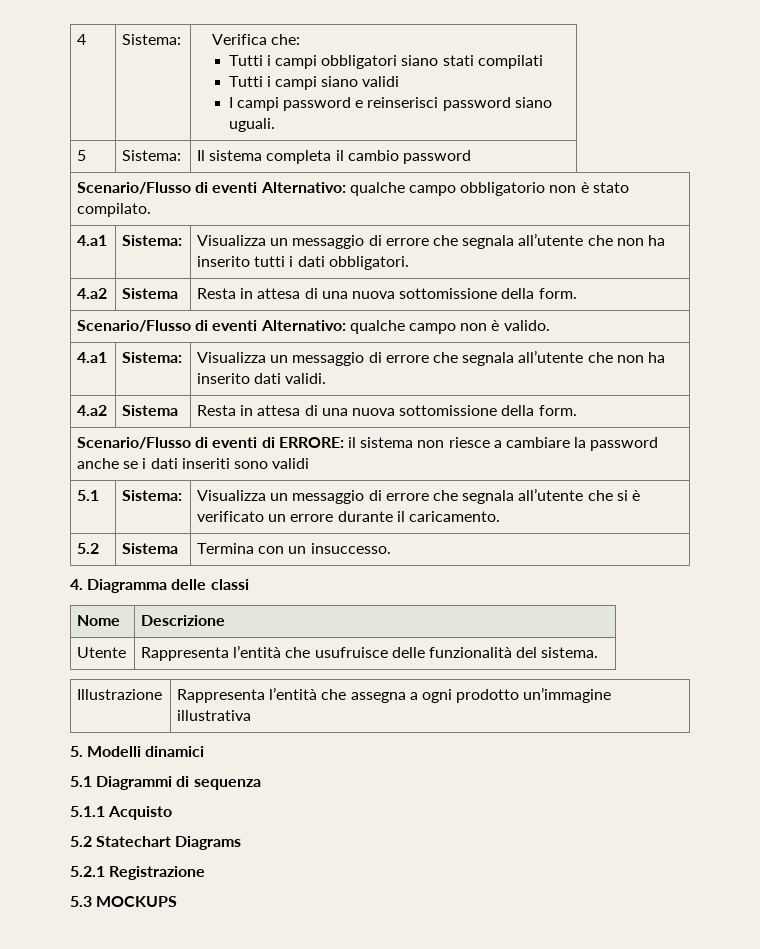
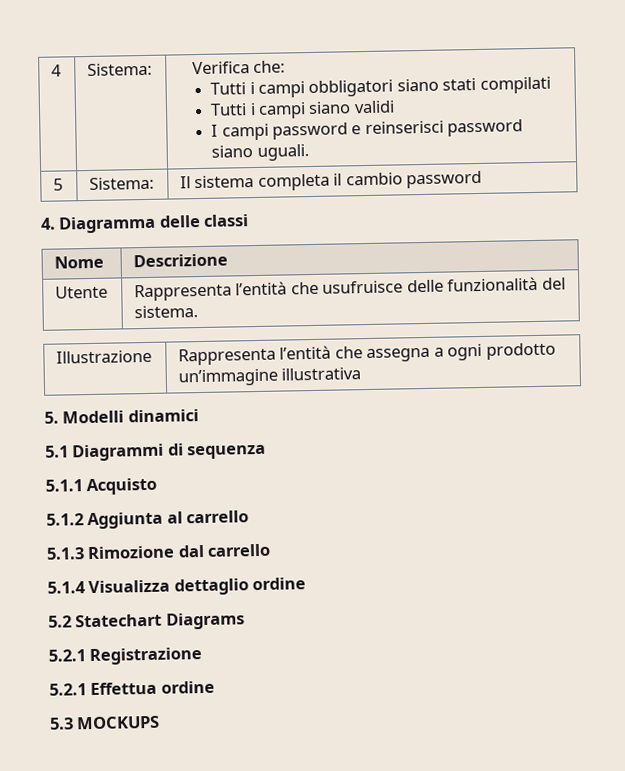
- Scenario/Flusso di eventi Alternativo: qualche campo obbligatorio non è stato compilato.
- 4.a1 | Sistema: | Visualizza un messaggio di errore che segnala all’utente che non ha inserito tutti i dati obbligatori.
- 4.a2 | Sistema | Resta in attesa di una nuova sottomissione della form.
- Scenario/Flusso di eventi Alternativo: qualche campo non è valido.
- 4.a1 | Sistema: | Visualizza un messaggio di errore che segnala all’utente che non ha inserito dati validi.
- 4.a2 | Sistema | Resta in attesa di una nuova sottomissione della form.
- Scenario/Flusso di eventi di ERRORE: il sistema non riesce a cambiare la password anche se i dati inseriti sono validi
- 5.1 | Sistema: | Visualizza un messaggio di errore che segnala all’utente che si è verificato un errore durante il caricamento.
- 5.2 | Sistema | Termina con un insuccesso.
+ 5.1.2 Aggiunta al carrello
+ 5.1.3 Rimozione dal carrello
+ 5.1.4 Visualizza dettaglio ordine
+ 5.2.1 Effettua ordine

